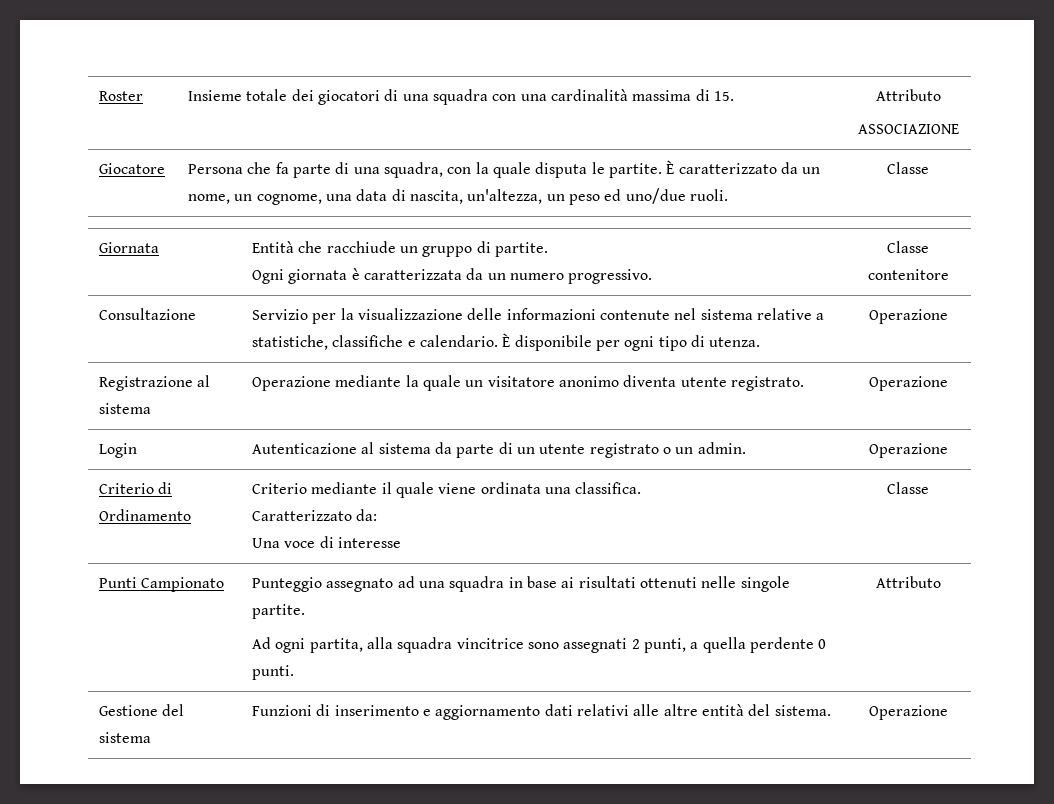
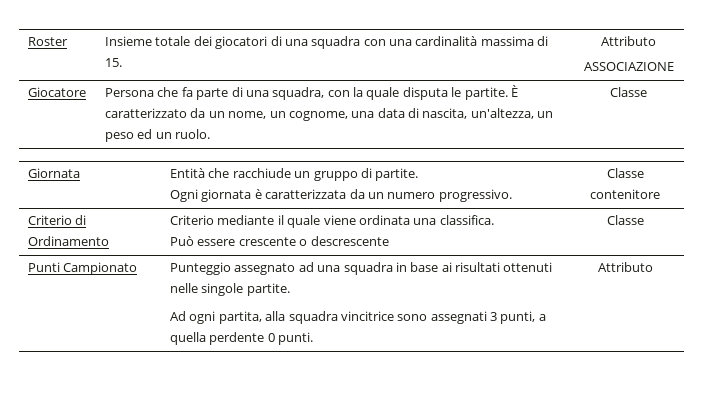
- Giocatore | Persona che fa parte di una squadra, con la quale disputa le partite. È caratterizzato da un nome, un cognome, una data di nascita, un'altezza, un peso ed uno/due ruoli. | Classe
+ Giocatore | Persona che fa parte di una squadra, con la quale disputa le partite. È caratterizzato da un nome, un cognome, una data di nascita, un'altezza, un peso ed un ruolo. | Classe
- Consultazione | Servizio per la visualizzazione delle informazioni contenute nel sistema relative a statistiche, classifiche e calendario. È disponibile per ogni tipo di utenza. | Operazione
- Registrazione al sistema | Operazione mediante la quale un visitatore anonimo diventa utente registrato. | Operazione
- Login | Autenticazione al sistema da parte di un utente registrato o un admin. | Operazione
  Criterio di Ordinamento | Criterio mediante il quale viene ordinata una classifica.
- Caratterizzato da:
- Una voce di interesse | Classe
+ Può essere crescente o descrescente | Classe
  Punti Campionato | Punteggio assegnato ad una squadra in base ai risultati ottenuti nelle singole partite.
- Ad ogni partita, alla squadra vincitrice sono assegnati 2 punti, a quella perdente 0 punti. | Attributo
+ Ad ogni partita, alla squadra vincitrice sono assegnati 3 punti, a quella perdente 0 punti. | Attributo
- Gestione del sistema | Funzioni di inserimento e aggiornamento dati relativi alle altre entità del sistema. | Operazione

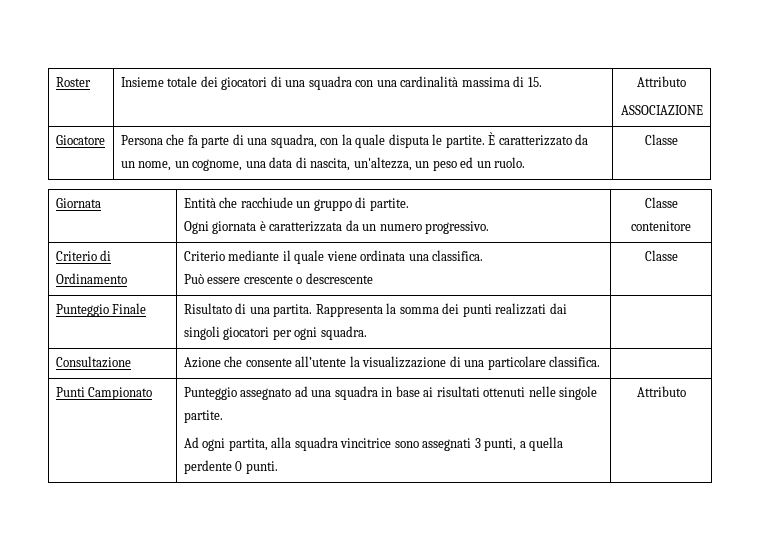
+ Punteggio Finale | Risultato di una partita. Rappresenta la somma dei punti realizzati dai singoli giocatori per ogni squadra. |
+ Consultazione | Azione che consente all’utente la visualizzazione di una particolare classifica. |

